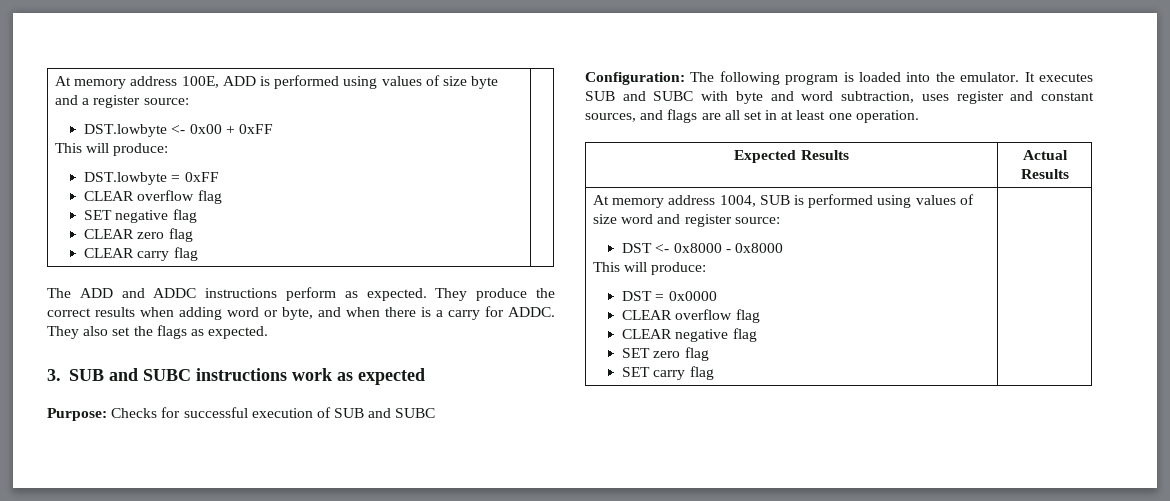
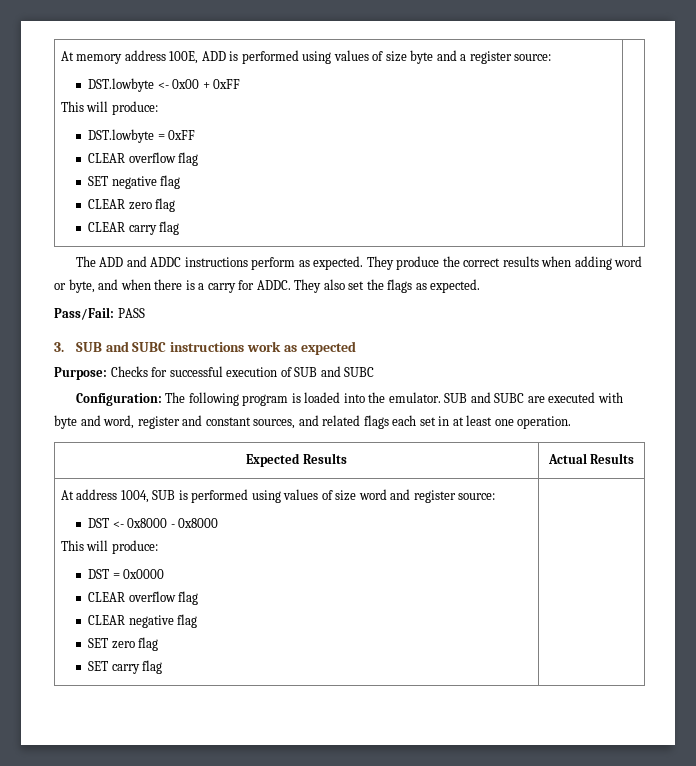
+ Pass/Fail: PASS
- It executes SUB and SUBC with byte and word subtraction, uses register and constant sources, and flags are all set in at least one operation.
+ SUB and SUBC are executed with byte and word, register and constant sources, and related flags each set in at least one operation.
- At memory address 1004, SUB is performed using values of size word and register source:
+ At address 1004, SUB is performed using values of size word and register source:

